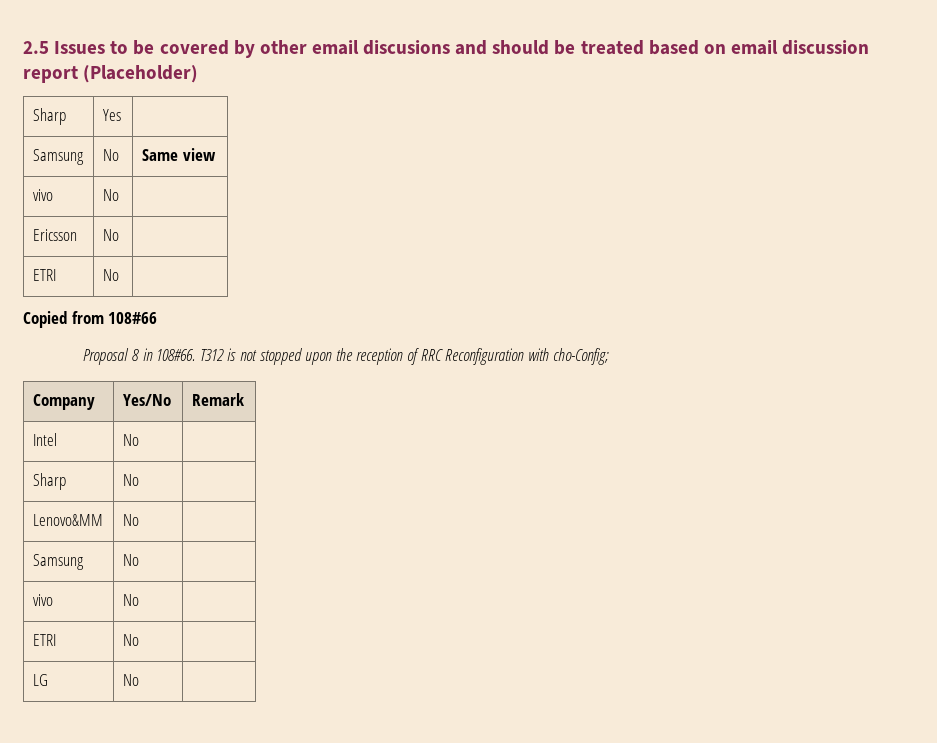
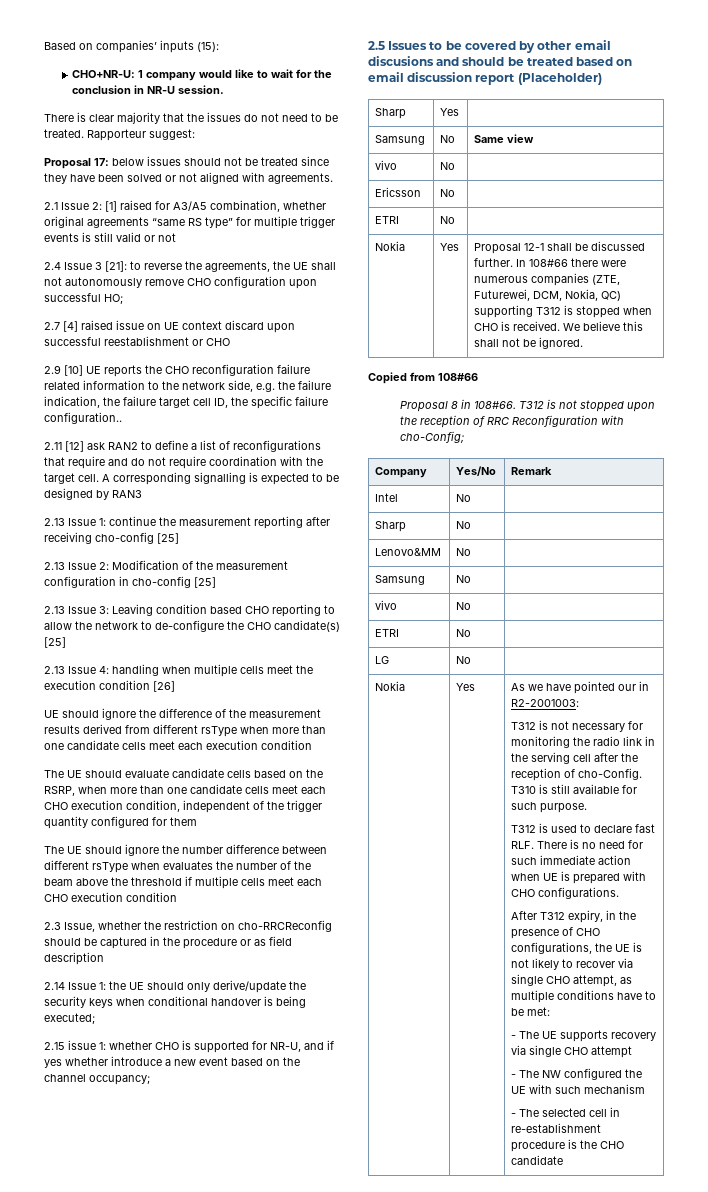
+ Based on companies’ inputs (15):
+ CHO+NR-U: 1 company would like to wait for the conclusion in NR-U session.
+ There is clear majority that the issues do not need to be treated. Rapporteur suggest:
+ Proposal 17: below issues should not be treated since they have been solved or not aligned with agreements.
+ 2.1 Issue 2: [1] raised for A3/A5 combination, whether original agreements “same RS type” for multiple trigger events is still valid or not
+ 2.4 Issue 3 [21]: to reverse the agreements, the UE shall not autonomously remove CHO configuration upon successful HO;
+ 2.7 [4] raised issue on UE context discard upon successful reestablishment or CHO
+ 2.9 [10] UE reports the CHO reconfiguration failure related information to the network side, e.g. the failure indication, the failure target cell ID, the specific failure configuration..
+ 2.11 [12] ask RAN2 to define a list of reconfigurations that require and do not require coordination with the target cell. A corresponding signalling is expected to be designed by RAN3
+ 2.13 Issue 1: continue the measurement reporting after receiving cho-config [25]
+ 2.13 Issue 2: Modification of the measurement configuration in cho-config [25]
+ 2.13 Issue 3: Leaving condition based CHO reporting to allow the network to de-configure the CHO candidate(s) [25]
+ 2.13 Issue 4: handling when multiple cells meet the execution condition [26]
+ UE should ignore the difference of the measurement results derived from different rsType when more than one candidate cells meet each execution condition
+ The UE should evaluate candidate cells based on the RSRP, when more than one candidate cells meet each CHO execution condition, independent of the trigger quantity configured for them
+ The UE should ignore the number difference between different rsType when evaluates the number of the beam above the threshold if multiple cells meet each CHO execution condition
+ 2.3 Issue, whether the restriction on cho-RRCReconfig should be captured in the procedure or as field description
+ 2.14 Issue 1: the UE should only derive/update the security keys when conditional handover is being executed;
+ 2.15 issue 1: whether CHO is supported for NR-U, and if yes whether introduce a new event based on the channel occupancy;
+ Nokia | Yes | Proposal 12-1 shall be discussed further. In 108#66 there were numerous companies (ZTE, Futurewei, DCM, Nokia, QC) supporting T312 is stopped when CHO is received. We believe this shall not be ignored.
+ Nokia | Yes | As we have pointed our in R2-2001003:
+ T312 is not necessary for monitoring the radio link in the serving cell after the reception of cho-Config. T310 is still available for such purpose.
+ T312 is used to declare fast RLF. There is no need for such immediate action when UE is prepared with CHO configurations.
+ After T312 expiry, in the presence of CHO configurations, the UE is not likely to recover via single CHO attempt, as multiple conditions have to be met:
+ - The UE supports recovery via single CHO attempt
+ - The NW configured the UE with such mechanism
+ - The selected cell in re-establishment procedure is the CHO candidate

